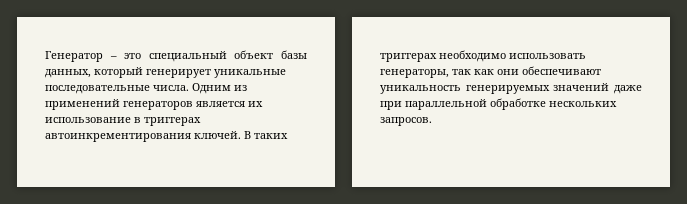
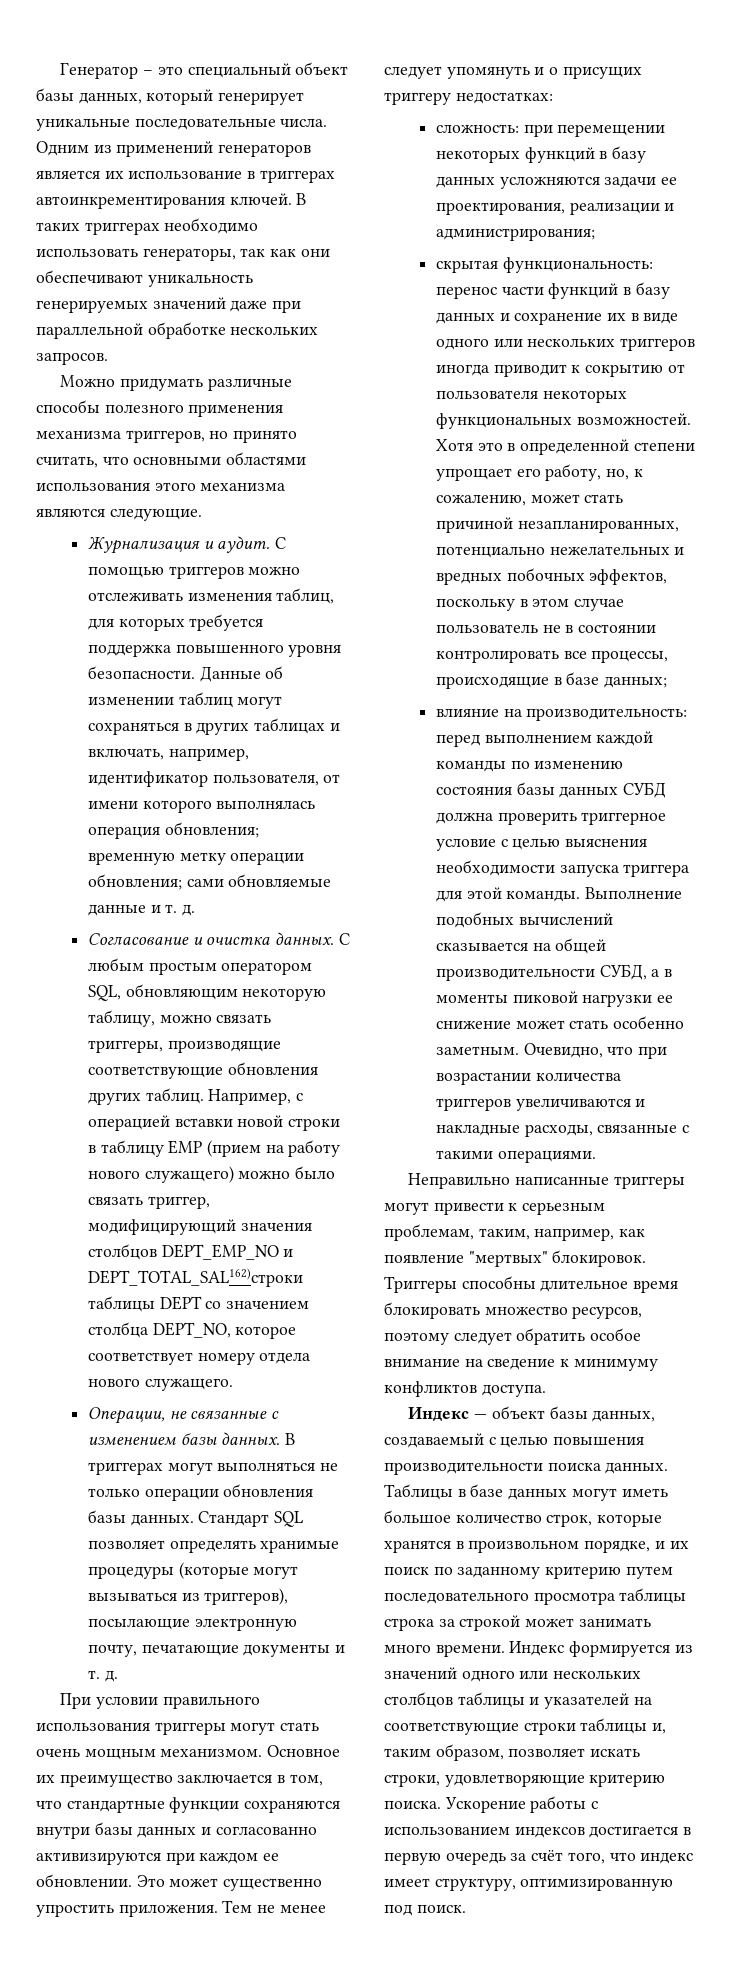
+ Можно придумать различные способы полезного применения механизма триггеров, но принято считать, что основными областями использования этого механизма являются следующие.
+ Журнализация и аудит. С помощью триггеров можно отслеживать изменения таблиц, для которых требуется поддержка повышенного уровня безопасности. Данные об изменении таблиц могут сохраняться в других таблицах и включать, например, идентификатор пользователя, от имени которого выполнялась операция обновления; временную метку операции обновления; сами обновляемые данные и т. д.
+ Согласование и очистка данных. С любым простым оператором SQL, обновляющим некоторую таблицу, можно связать триггеры, производящие соответствующие обновления других таблиц. Например, с операцией вставки новой строки в таблицу EMP (прием на работу нового служащего) можно было связать триггер, модифицирующий значения столбцов DEPT_EMP_NO и DEPT_TOTAL_SAL162)строки таблицы DEPT со значением столбца DEPT_NO, которое соответствует номеру отдела нового служащего.
+ Операции, не связанные с изменением базы данных. В триггерах могут выполняться не только операции обновления базы данных. Стандарт SQL позволяет определять хранимые процедуры (которые могут вызываться из триггеров), посылающие электронную почту, печатающие документы и т. д.
+ При условии правильного использования триггеры могут стать очень мощным механизмом. Основное их преимущество заключается в том, что стандартные функции сохраняются внутри базы данных и согласованно активизируются при каждом ее обновлении. Это может существенно упростить приложения. Тем не менее следует упомянуть и о присущих триггеру недостатках:
+ сложность: при перемещении некоторых функций в базу данных усложняются задачи ее проектирования, реализации и администрирования;
+ скрытая функциональность: перенос части функций в базу данных и сохранение их в виде одного или нескольких триггеров иногда приводит к сокрытию от пользователя некоторых функциональных возможностей. Хотя это в определенной степени упрощает его работу, но, к сожалению, может стать причиной незапланированных, потенциально нежелательных и вредных побочных эффектов, поскольку в этом случае пользователь не в состоянии контролировать все процессы, происходящие в базе данных;
+ влияние на производительность: перед выполнением каждой команды по изменению состояния базы данных СУБД должна проверить триггерное условие с целью выяснения необходимости запуска триггера для этой команды. Выполнение подобных вычислений сказывается на общей производительности СУБД, а в моменты пиковой нагрузки ее снижение может стать особенно заметным. Очевидно, что при возрастании количества триггеров увеличиваются и накладные расходы, связанные с такими операциями.
+ Неправильно написанные триггеры могут привести к серьезным проблемам, таким, например, как появление "мертвых" блокировок. Триггеры способны длительное время блокировать множество ресурсов, поэтому следует обратить особое внимание на сведение к минимуму конфликтов доступа.
+ Индекс — объект базы данных, создаваемый с целью повышения производительности поиска данных. Таблицы в базе данных могут иметь большое количество строк, которые хранятся в произвольном порядке, и их поиск по заданному критерию путем последовательного просмотра таблицы строка за строкой может занимать много времени. Индекс формируется из значений одного или нескольких столбцов таблицы и указателей на соответствующие строки таблицы и, таким образом, позволяет искать строки, удовлетворяющие критерию поиска. Ускорение работы с использованием индексов достигается в первую очередь за счёт того, что индекс имеет структуру, оптимизированную под поиск.

